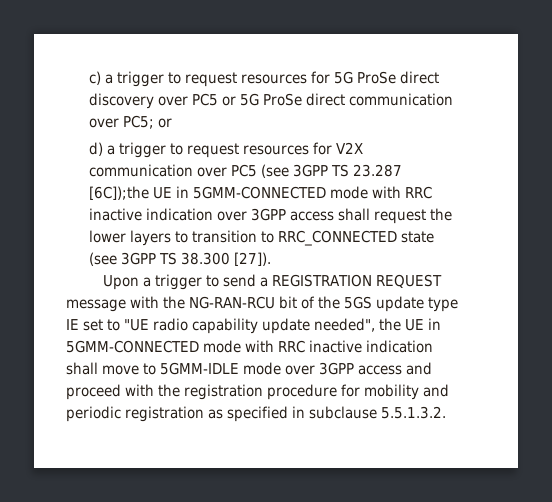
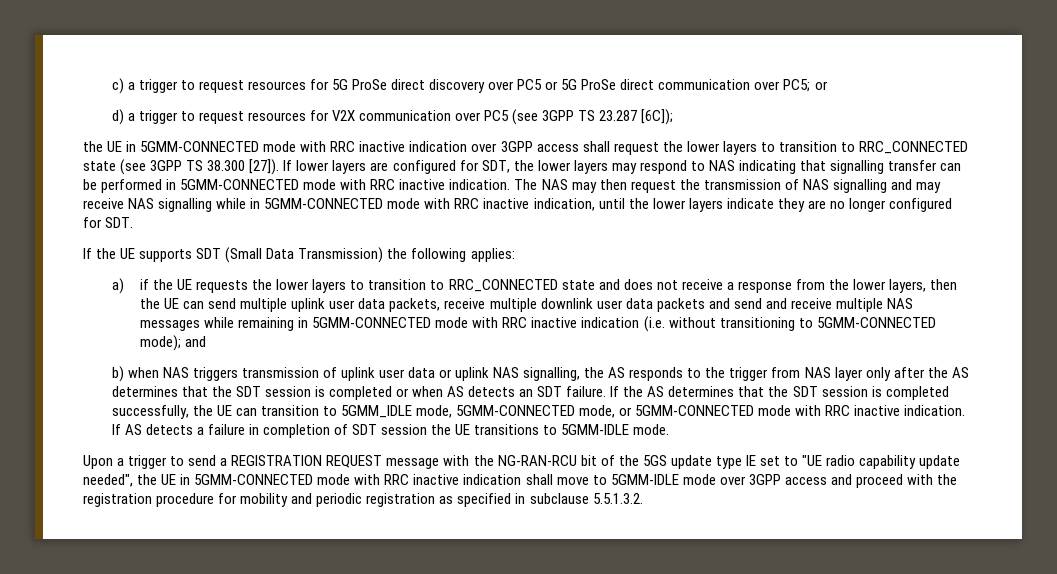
- d) a trigger to request resources for V2X communication over PC5 (see 3GPP TS 23.287 [6C]);the UE in 5GMM-CONNECTED mode with RRC inactive indication over 3GPP access shall request the lower layers to transition to RRC_CONNECTED state (see 3GPP TS 38.300 [27]).
+ d) a trigger to request resources for V2X communication over PC5 (see 3GPP TS 23.287 [6C]);
+ the UE in 5GMM-CONNECTED mode with RRC inactive indication over 3GPP access shall request the lower layers to transition to RRC_CONNECTED state (see 3GPP TS 38.300 [27]). If lower layers are configured for SDT, the lower layers may respond to NAS indicating that signalling transfer can be performed in 5GMM-CONNECTED mode with RRC inactive indication. The NAS may then request the transmission of NAS signalling and may receive NAS signalling while in 5GMM-CONNECTED mode with RRC inactive indication, until the lower layers indicate they are no longer configured for SDT.
+ If the UE supports SDT (Small Data Transmission) the following applies:
+ a) if the UE requests the lower layers to transition to RRC_CONNECTED state and does not receive a response from the lower layers, then the UE can send multiple uplink user data packets, receive multiple downlink user data packets and send and receive multiple NAS messages while remaining in 5GMM-CONNECTED mode with RRC inactive indication (i.e. without transitioning to 5GMM-CONNECTED mode); and
+ b) when NAS triggers transmission of uplink user data or uplink NAS signalling, the AS responds to the trigger from NAS layer only after the AS determines that the SDT session is completed or when AS detects an SDT failure. If the AS determines that the SDT session is completed successfully, the UE can transition to 5GMM_IDLE mode, 5GMM-CONNECTED mode, or 5GMM-CONNECTED mode with RRC inactive indication. If AS detects a failure in completion of SDT session the UE transitions to 5GMM-IDLE mode.

